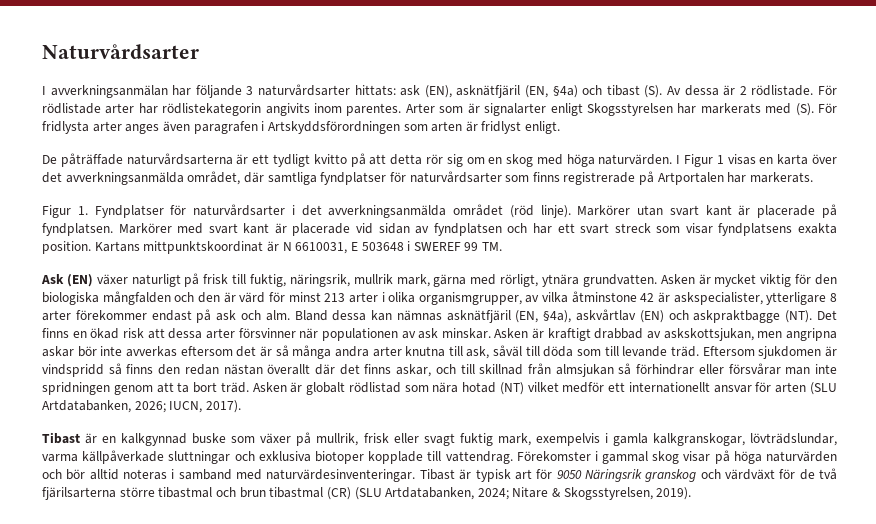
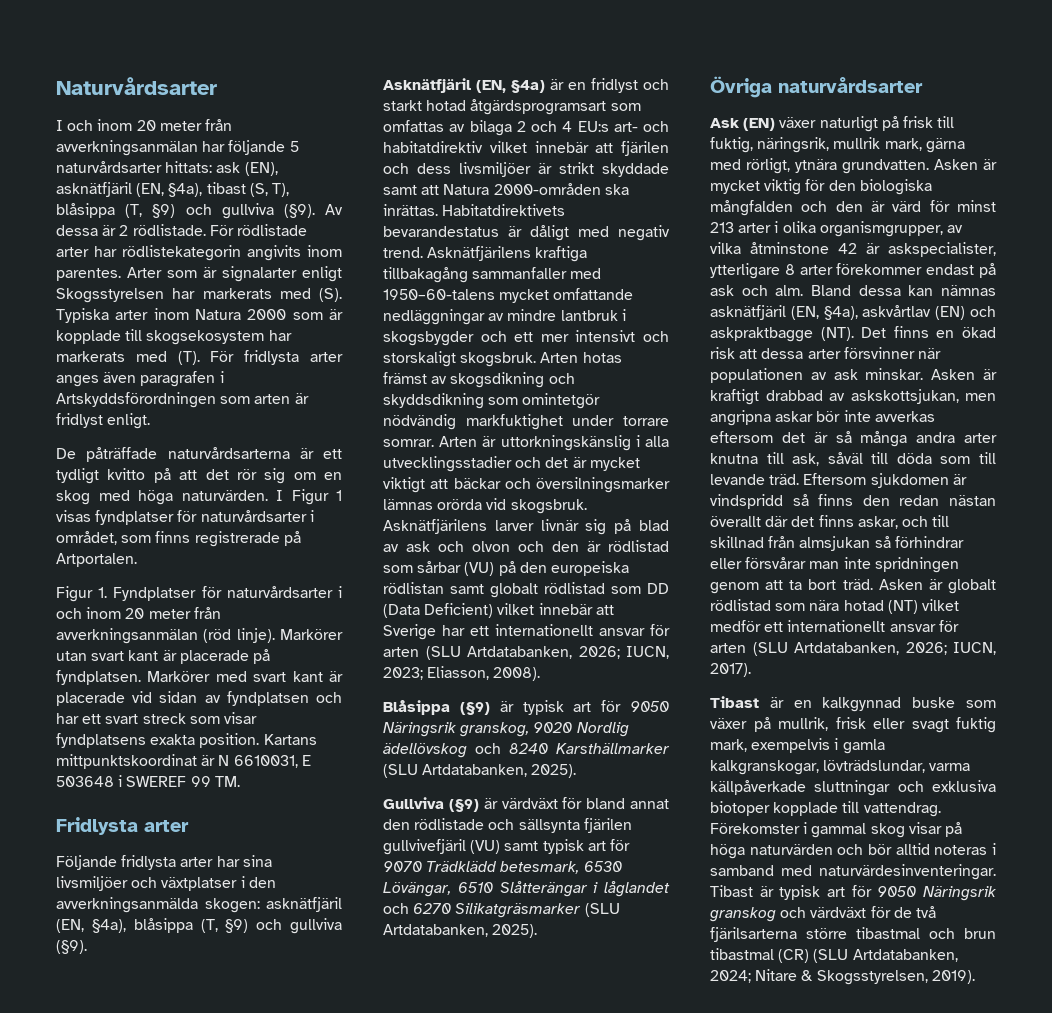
- I avverkningsanmälan har följande 3 naturvårdsarter hittats: ask (EN), asknätfjäril (EN, §4a) och tibast (S). Av dessa är 2 rödlistade.
+ I och inom 20 meter från avverkningsanmälan har följande 5 naturvårdsarter hittats: ask (EN), asknätfjäril (EN, §4a), tibast (S, T), blåsippa (T, §9) och gullviva (§9). Av dessa är 2 rödlistade.
- Arter som är signalarter enligt Skogsstyrelsen har markerats med (S). För fridlysta arter anges även paragrafen i Artskyddsförordningen som arten är fridlyst enligt.
+ Arter som är signalarter enligt Skogsstyrelsen har markerats med (S). Typiska arter inom Natura 2000 som är kopplade till skogsekosystem har markerats med (T). För fridlysta arter anges även paragrafen i Artskyddsförordningen som arten är fridlyst enligt.
- De påträffade naturvårdsarterna är ett tydligt kvitto på att detta rör sig om en skog med höga naturvärden.
+ De påträffade naturvårdsarterna är ett tydligt kvitto på att det rör sig om en skog med höga naturvärden.
- I Figur 1 visas en karta över det avverkningsanmälda området, där samtliga fyndplatser för naturvårdsarter som finns registrerade på Artportalen har markerats.
+ I Figur 1 visas fyndplatser för naturvårdsarter i området, som finns registrerade på Artportalen.
- Figur 1. Fyndplatser för naturvårdsarter i det avverkningsanmälda området (röd linje).
+ Figur 1. Fyndplatser för naturvårdsarter i och inom 20 meter från avverkningsanmälan (röd linje).
+ Fridlysta arter
+ Följande fridlysta arter har sina livsmiljöer och växtplatser i den avverkningsanmälda skogen: asknätfjäril (EN, §4a), blåsippa (T, §9) och gullviva (§9).
+ Asknätfjäril (EN, §4a) är en fridlyst och starkt hotad åtgärdsprogramsart som omfattas av bilaga 2 och 4 EU:s art- och habitatdirektiv vilket innebär att fjärilen och dess livsmiljöer är strikt skyddade samt att Natura 2000-områden ska inrättas. Habitatdirektivets bevarandestatus är dåligt med negativ trend. Asknätfjärilens kraftiga tillbakagång sammanfaller med 1950–60-talens mycket omfattande nedläggningar av mindre lantbruk i skogsbygder och ett mer intensivt och storskaligt skogsbruk. Arten hotas främst av skogsdikning och skyddsdikning som omintetgör nödvändig markfuktighet under torrare somrar. Arten är uttorkningskänslig i alla utvecklingsstadier och det är mycket viktigt att bäckar och översilningsmarker lämnas orörda vid skogsbruk. Asknätfjärilens larver livnär sig på blad av ask och olvon och den är rödlistad som sårbar (VU) på den europeiska rödlistan samt globalt rödlistad som DD (Data Deficient) vilket innebär att Sverige har ett internationellt ansvar för arten (SLU Artdatabanken, 2026; IUCN, 2023; Eliasson, 2008).
+ Blåsippa (§9) är typisk art för 9050 Näringsrik granskog, 9020 Nordlig ädellövskog och 8240 Karsthällmarker (SLU Artdatabanken, 2025).
+ Gullviva (§9) är värdväxt för bland annat den rödlistade och sällsynta fjärilen gullvivefjäril (VU) samt typisk art för 9070 Trädklädd betesmark, 6530 Lövängar, 6510 Slåtterängar i låglandet och 6270 Silikatgräsmarker (SLU Artdatabanken, 2025).
+ Övriga naturvårdsarter

